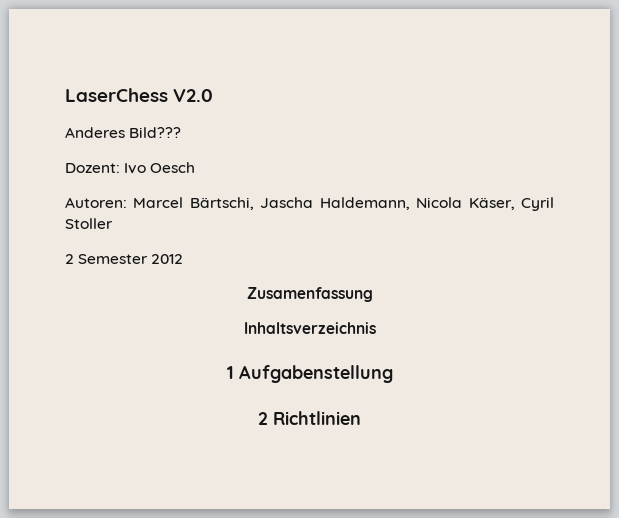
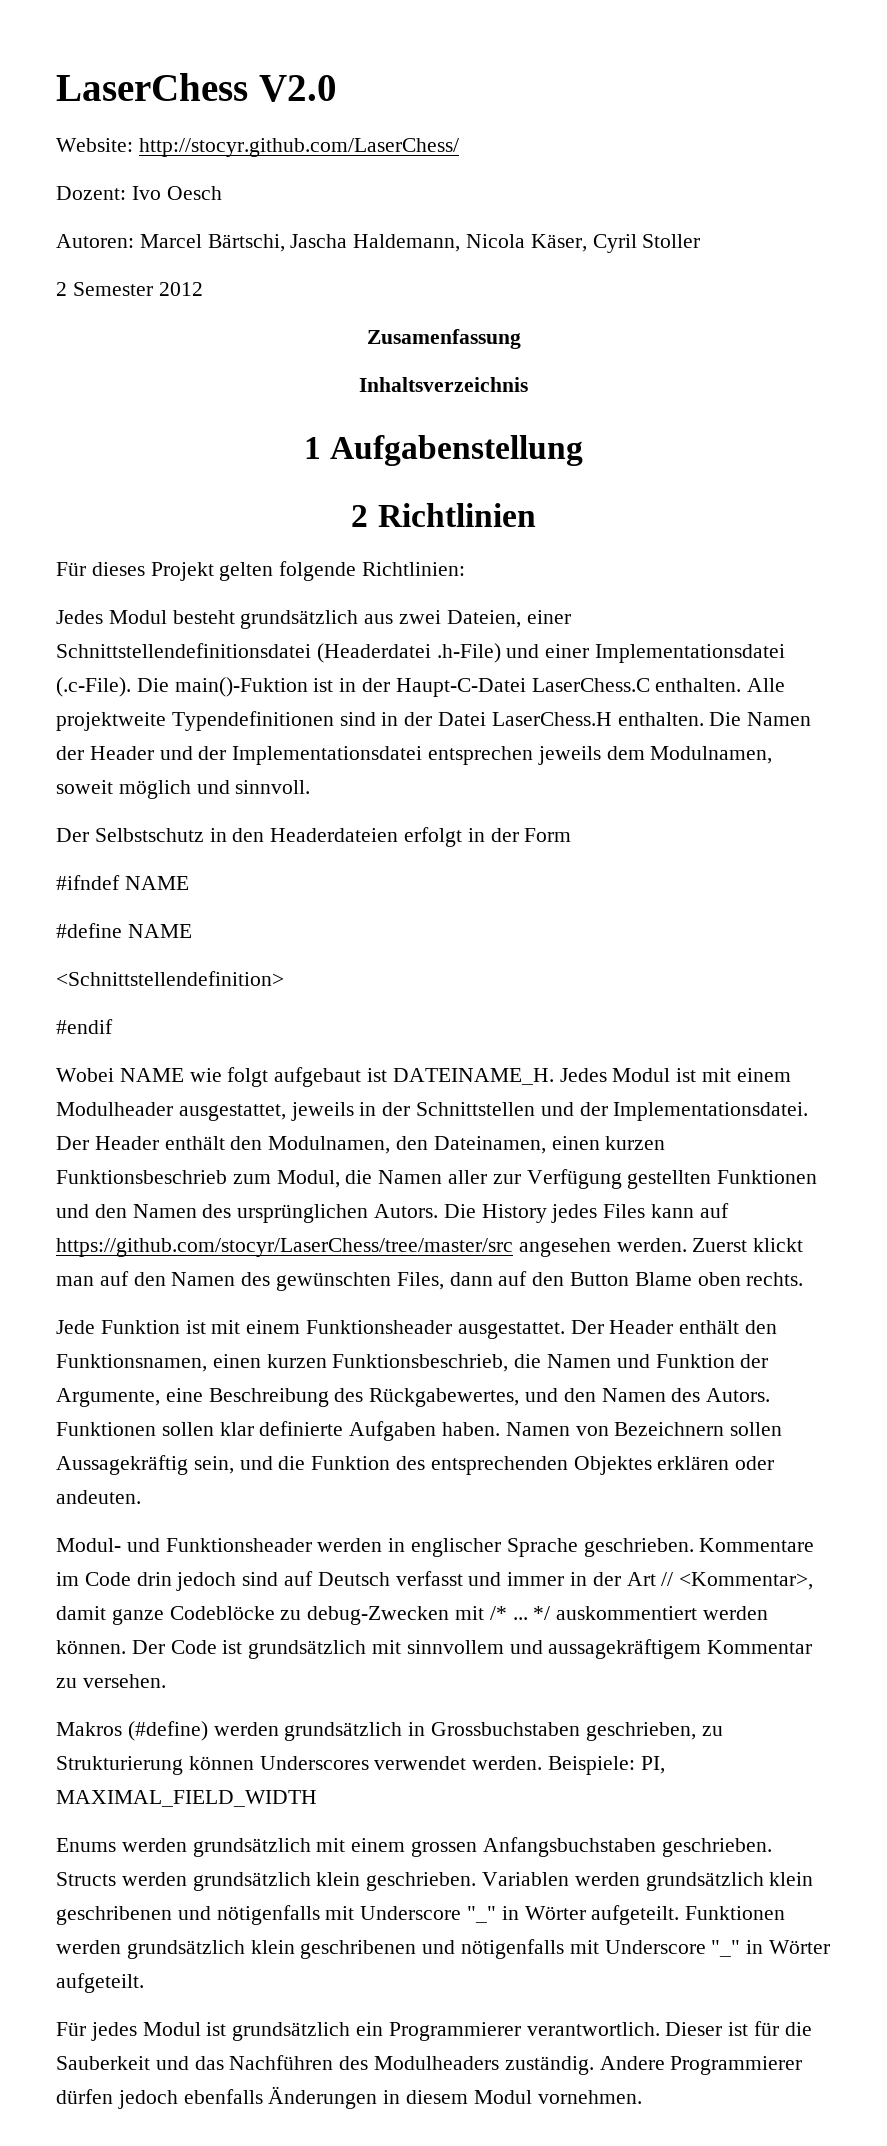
- Anderes Bild???
+ Website: http://stocyr.github.com/LaserChess/
+ Für dieses Projekt gelten folgende Richtlinien:
+ Jedes Modul besteht grundsätzlich aus zwei Dateien, einer Schnittstellendefinitionsdatei (Headerdatei .h-File) und einer Implementationsdatei (.c-File). Die main()-Fuktion ist in der Haupt-C-Datei LaserChess.C enthalten. Alle projektweite Typendefinitionen sind in der Datei LaserChess.H enthalten. Die Namen der Header und der Implementationsdatei entsprechen jeweils dem Modulnamen, soweit möglich und sinnvoll.
+ Der Selbstschutz in den Headerdateien erfolgt in der Form
+ #ifndef NAME
+ #define NAME
+ <Schnittstellendefinition>
+ #endif
+ Wobei NAME wie folgt aufgebaut ist DATEINAME_H. Jedes Modul ist mit einem Modulheader ausgestattet, jeweils in der Schnittstellen und der Implementationsdatei. Der Header enthält den Modulnamen, den Dateinamen, einen kurzen Funktionsbeschrieb zum Modul, die Namen aller zur Verfügung gestellten Funktionen und den Namen des ursprünglichen Autors. Die History jedes Files kann auf https://github.com/stocyr/LaserChess/tree/master/src angesehen werden. Zuerst klickt man auf den Namen des gewünschten Files, dann auf den Button Blame oben rechts.
+ Jede Funktion ist mit einem Funktionsheader ausgestattet. Der Header enthält den Funktionsnamen, einen kurzen Funktionsbeschrieb, die Namen und Funktion der Argumente, eine Beschreibung des Rückgabewertes, und den Namen des Autors. Funktionen sollen klar definierte Aufgaben haben. Namen von Bezeichnern sollen Aussagekräftig sein, und die Funktion des entsprechenden Objektes erklären oder andeuten.
+ Modul- und Funktionsheader werden in englischer Sprache geschrieben. Kommentare im Code drin jedoch sind auf Deutsch verfasst und immer in der Art // <Kommentar>, damit ganze Codeblöcke zu debug-Zwecken mit /* ... */ auskommentiert werden können. Der Code ist grundsätzlich mit sinnvollem und aussagekräftigem Kommentar zu versehen.
+ Makros (#define) werden grundsätzlich in Grossbuchstaben geschrieben, zu Strukturierung können Underscores verwendet werden. Beispiele: PI, MAXIMAL_FIELD_WIDTH
+ Enums werden grundsätzlich mit einem grossen Anfangsbuchstaben geschrieben. Structs werden grundsätzlich klein geschrieben. Variablen werden grundsätzlich klein geschribenen und nötigenfalls mit Underscore "_" in Wörter aufgeteilt. Funktionen werden grundsätzlich klein geschribenen und nötigenfalls mit Underscore "_" in Wörter aufgeteilt.
+ Für jedes Modul ist grundsätzlich ein Programmierer verantwortlich. Dieser ist für die Sauberkeit und das Nachführen des Modulheaders zuständig. Andere Programmierer dürfen jedoch ebenfalls Änderungen in diesem Modul vornehmen.

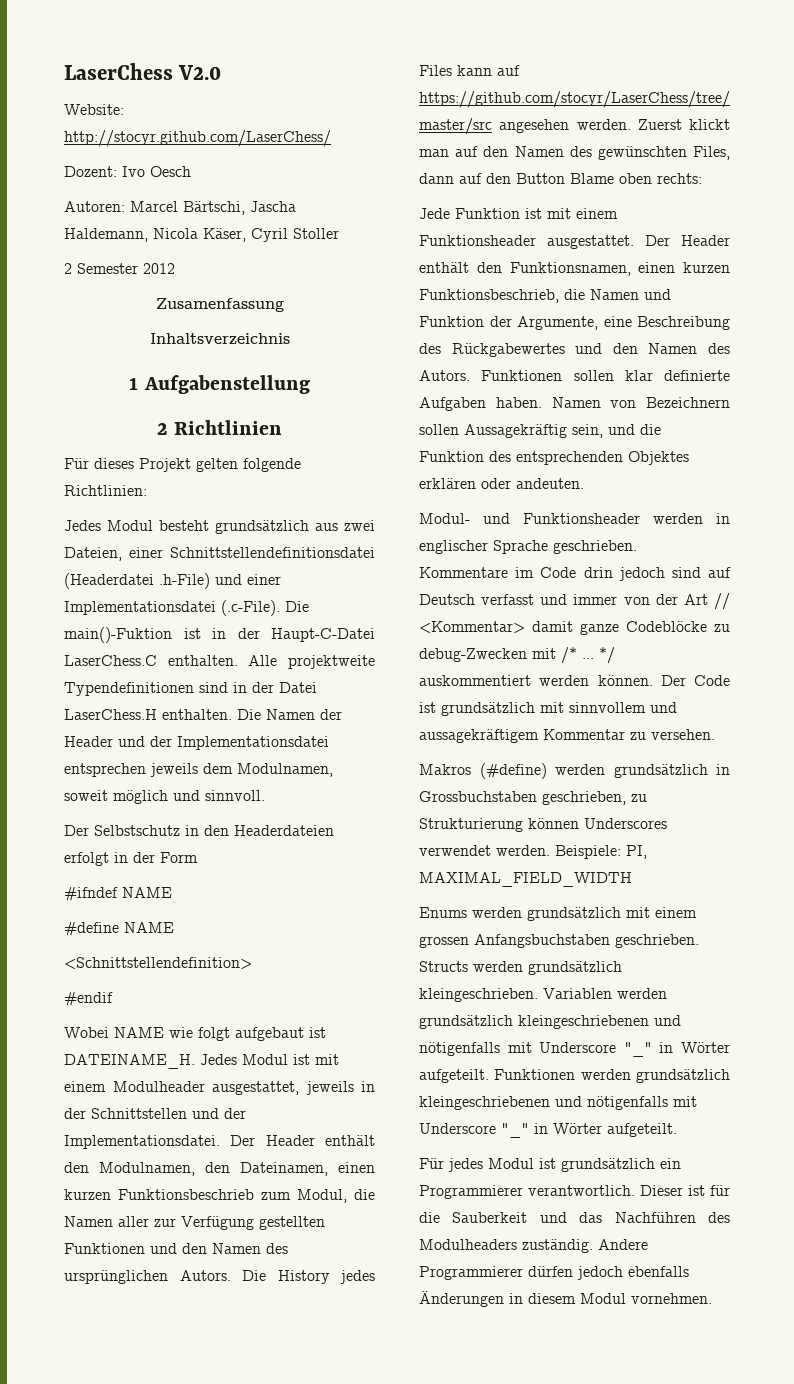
- Zuerst klickt man auf den Namen des gewünschten Files, dann auf den Button Blame oben rechts.
+ Zuerst klickt man auf den Namen des gewünschten Files, dann auf den Button Blame oben rechts:
- Der Header enthält den Funktionsnamen, einen kurzen Funktionsbeschrieb, die Namen und Funktion der Argumente, eine Beschreibung des Rückgabewertes, und den Namen des Autors.
+ Der Header enthält den Funktionsnamen, einen kurzen Funktionsbeschrieb, die Namen und Funktion der Argumente, eine Beschreibung des Rückgabewertes und den Namen des Autors.
- Kommentare im Code drin jedoch sind auf Deutsch verfasst und immer in der Art // <Kommentar>, damit ganze Codeblöcke zu debug-Zwecken mit /* ...
+ Kommentare im Code drin jedoch sind auf Deutsch verfasst und immer von der Art // <Kommentar> damit ganze Codeblöcke zu debug-Zwecken mit /* ...
- Structs werden grundsätzlich klein geschrieben.
+ Structs werden grundsätzlich kleingeschrieben.
- Variablen werden grundsätzlich klein geschribenen und nötigenfalls mit Underscore "_" in Wörter aufgeteilt.
+ Variablen werden grundsätzlich kleingeschriebenen und nötigenfalls mit Underscore "_" in Wörter aufgeteilt.
- Funktionen werden grundsätzlich klein geschribenen und nötigenfalls mit Underscore "_" in Wörter aufgeteilt.
+ Funktionen werden grundsätzlich kleingeschriebenen und nötigenfalls mit Underscore "_" in Wörter aufgeteilt.

